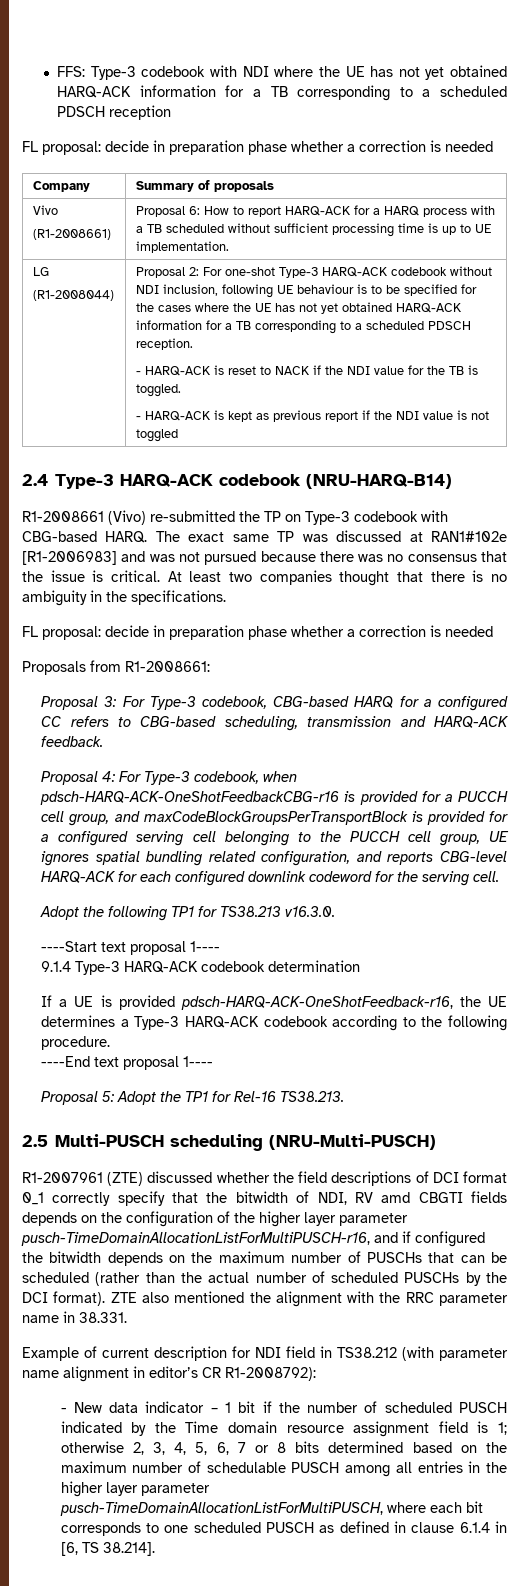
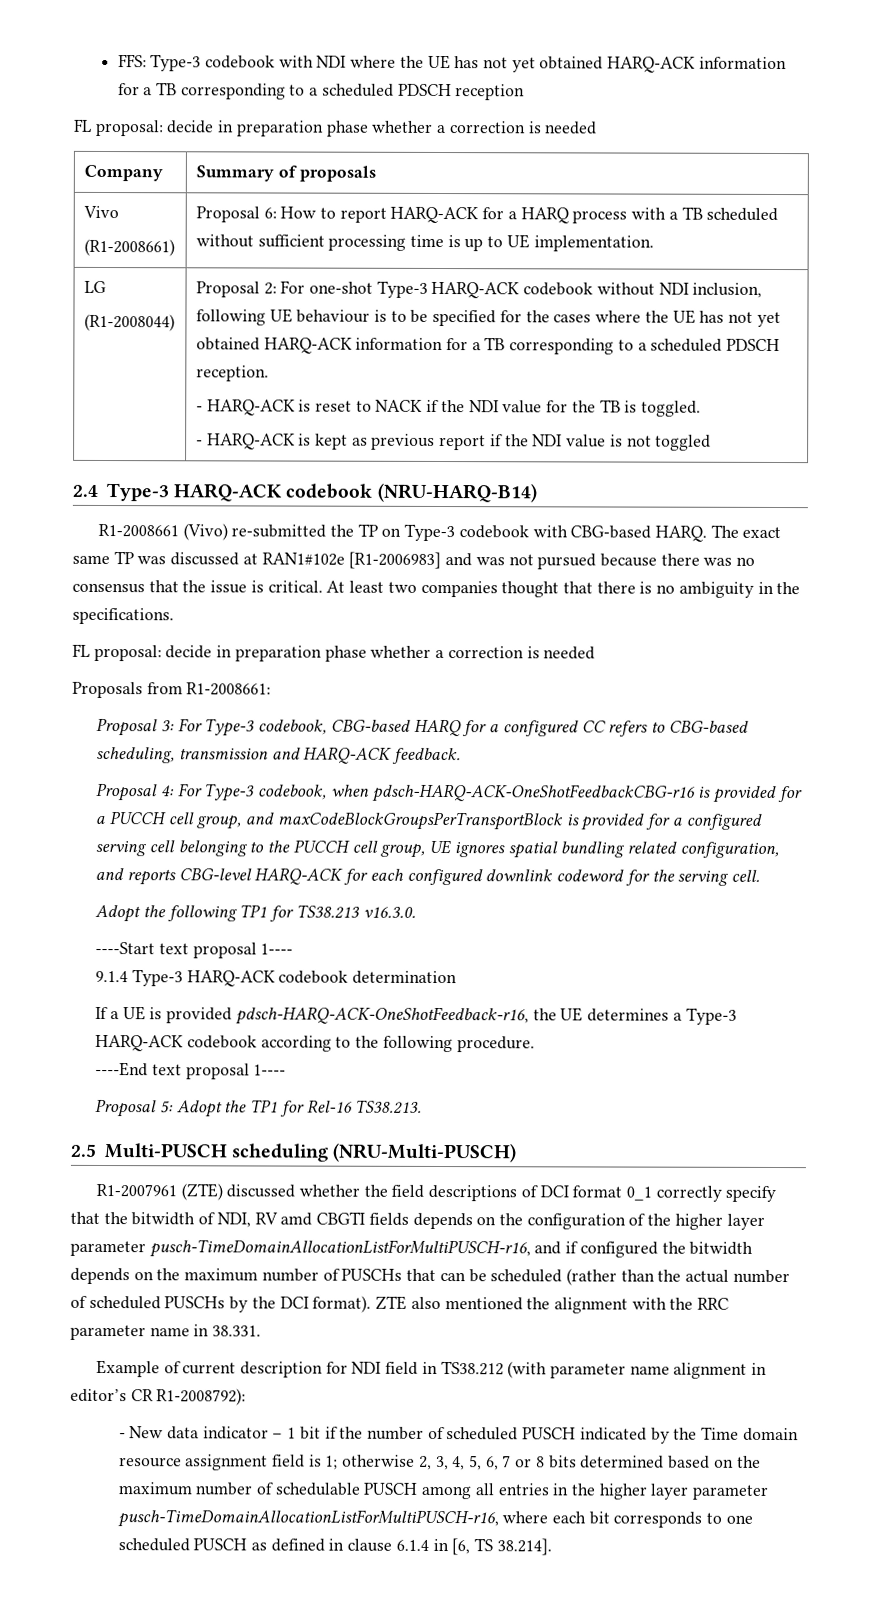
- otherwise 2, 3, 4, 5, 6, 7 or 8 bits determined based on the maximum number of schedulable PUSCH among all entries in the higher layer parameter pusch-TimeDomainAllocationListForMultiPUSCH, where each bit corresponds to one scheduled PUSCH as defined in clause 6.1.4 in [6, TS 38.214].
+ otherwise 2, 3, 4, 5, 6, 7 or 8 bits determined based on the maximum number of schedulable PUSCH among all entries in the higher layer parameter pusch-TimeDomainAllocationListForMultiPUSCH-r16, where each bit corresponds to one scheduled PUSCH as defined in clause 6.1.4 in [6, TS 38.214].

